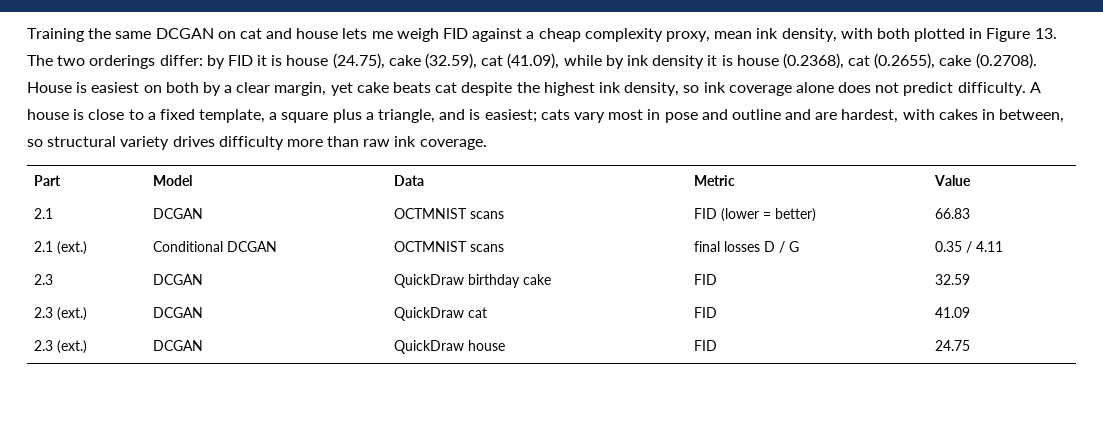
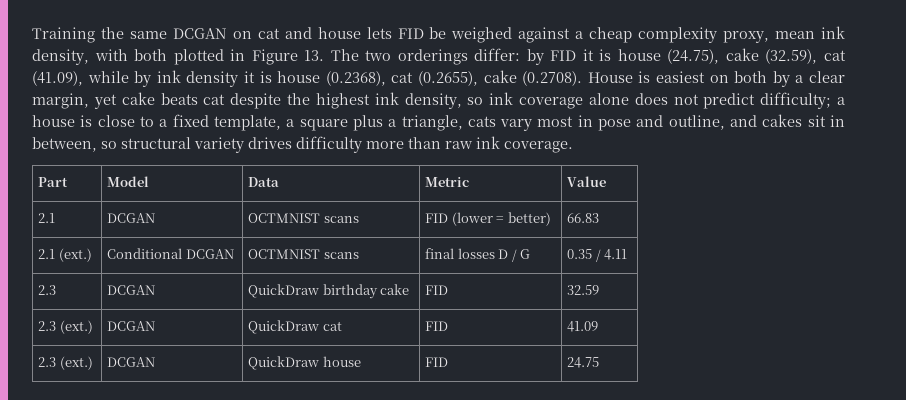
- Training the same DCGAN on cat and house lets me weigh FID against a cheap complexity proxy, mean ink density, with both plotted in Figure 13. The two orderings differ:
+ Training the same DCGAN on cat and house lets FID be weighed against a cheap complexity proxy, mean ink density, with both plotted in Figure 13. The two orderings differ:
- by FID it is house (24.75), cake (32.59), cat (41.09), while by ink density it is house (0.2368), cat (0.2655), cake (0.2708). House is easiest on both by a clear margin, yet cake beats cat despite the highest ink density, so ink coverage alone does not predict difficulty. A house is close to a fixed template, a square plus a triangle, and is easiest; cats vary most in pose and outline and are hardest, with cakes in between, so structural variety drives difficulty more than raw ink coverage.
+ by FID it is house (24.75), cake (32.59), cat (41.09), while by ink density it is house (0.2368), cat (0.2655), cake (0.2708). House is easiest on both by a clear margin, yet cake beats cat despite the highest ink density, so ink coverage alone does not predict difficulty; a house is close to a fixed template, a square plus a triangle, cats vary most in pose and outline, and cakes sit in between, so structural variety drives difficulty more than raw ink coverage.

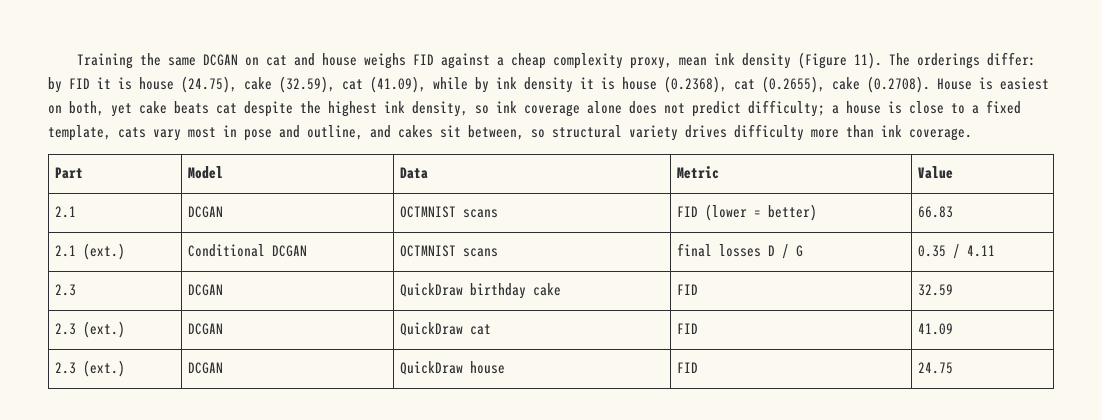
- Training the same DCGAN on cat and house lets FID be weighed against a cheap complexity proxy, mean ink density, with both plotted in Figure 13. The two orderings differ:
+ Training the same DCGAN on cat and house weighs FID against a cheap complexity proxy, mean ink density (Figure 11). The orderings differ:
- by FID it is house (24.75), cake (32.59), cat (41.09), while by ink density it is house (0.2368), cat (0.2655), cake (0.2708). House is easiest on both by a clear margin, yet cake beats cat despite the highest ink density, so ink coverage alone does not predict difficulty;
+ by FID it is house (24.75), cake (32.59), cat (41.09), while by ink density it is house (0.2368), cat (0.2655), cake (0.2708). House is easiest on both, yet cake beats cat despite the highest ink density, so ink coverage alone does not predict difficulty;
- a house is close to a fixed template, a square plus a triangle, cats vary most in pose and outline, and cakes sit in between, so structural variety drives difficulty more than raw ink coverage.
+ a house is close to a fixed template, cats vary most in pose and outline, and cakes sit between, so structural variety drives difficulty more than ink coverage.

